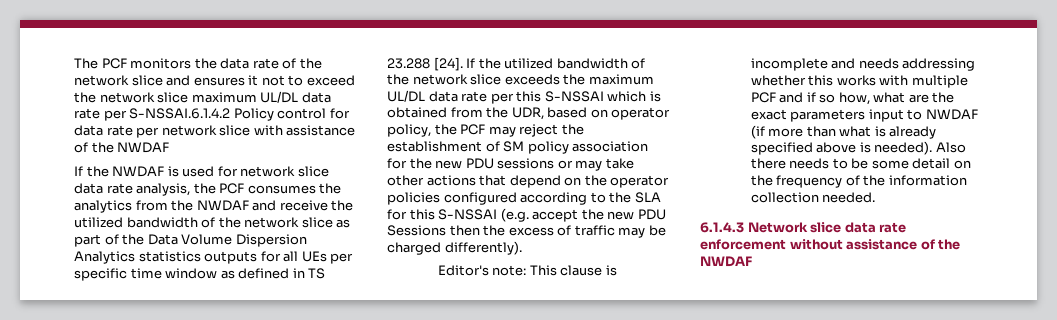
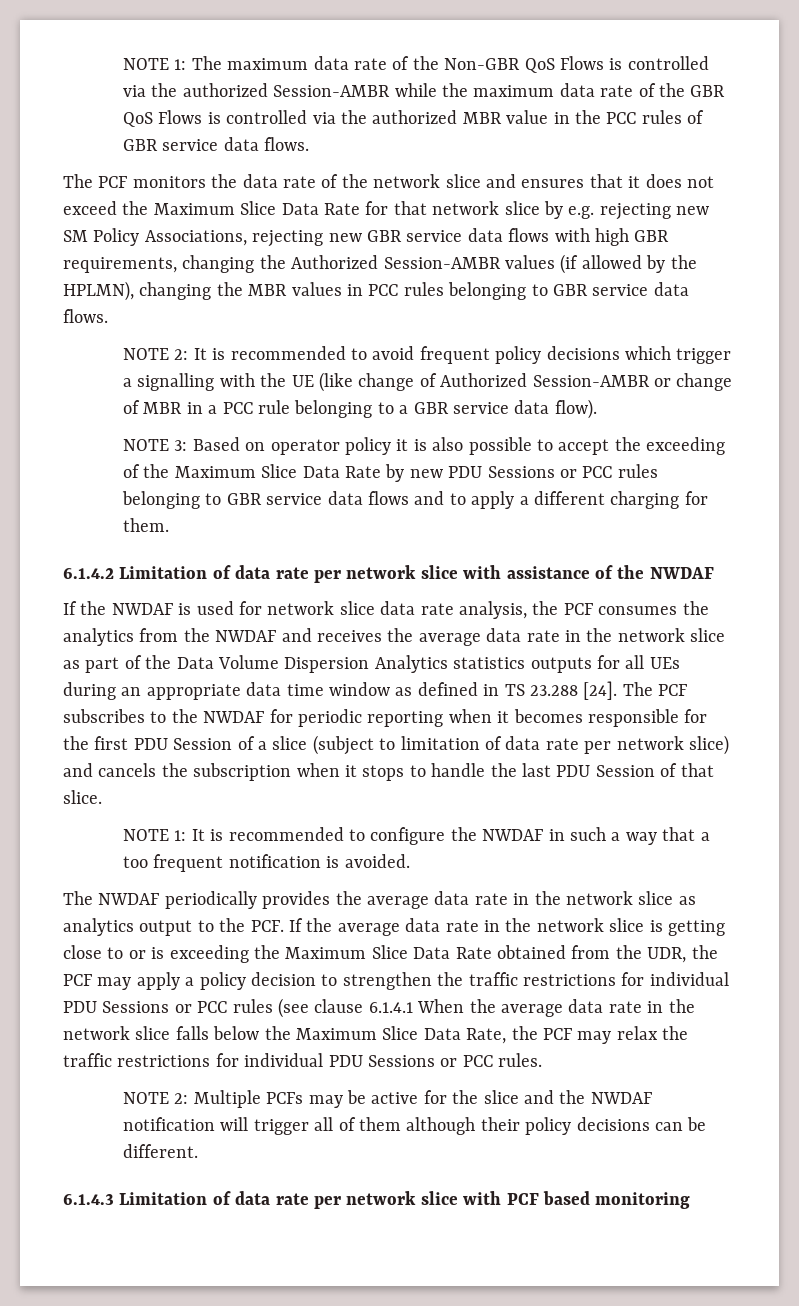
+ NOTE 1: The maximum data rate of the Non-GBR QoS Flows is controlled via the authorized Session-AMBR while the maximum data rate of the GBR QoS Flows is controlled via the authorized MBR value in the PCC rules of GBR service data flows.
- The PCF monitors the data rate of the network slice and ensures it not to exceed the network slice maximum UL/DL data rate per S-NSSAI.6.1.4.2 Policy control for data rate per network slice with assistance of the NWDAF
+ The PCF monitors the data rate of the network slice and ensures that it does not exceed the Maximum Slice Data Rate for that network slice by e.g. rejecting new SM Policy Associations, rejecting new GBR service data flows with high GBR requirements, changing the Authorized Session-AMBR values (if allowed by the HPLMN), changing the MBR values in PCC rules belonging to GBR service data flows.
+ NOTE 2: It is recommended to avoid frequent policy decisions which trigger a signalling with the UE (like change of Authorized Session-AMBR or change of MBR in a PCC rule belonging to a GBR service data flow).
+ NOTE 3: Based on operator policy it is also possible to accept the exceeding of the Maximum Slice Data Rate by new PDU Sessions or PCC rules belonging to GBR service data flows and to apply a different charging for them.
+ 6.1.4.2 Limitation of data rate per network slice with assistance of the NWDAF
- If the NWDAF is used for network slice data rate analysis, the PCF consumes the analytics from the NWDAF and receive the utilized bandwidth of the network slice as part of the Data Volume Dispersion Analytics statistics outputs for all UEs per specific time window as defined in TS 23.288 [24].
+ If the NWDAF is used for network slice data rate analysis, the PCF consumes the analytics from the NWDAF and receives the average data rate in the network slice as part of the Data Volume Dispersion Analytics statistics outputs for all UEs during an appropriate data time window as defined in TS 23.288 [24].
- If the utilized bandwidth of the network slice exceeds the maximum UL/DL data rate per this S-NSSAI which is obtained from the UDR, based on operator policy, the PCF may reject the establishment of SM policy association for the new PDU sessions or may take other actions that depend on the operator policies configured according to the SLA for this S-NSSAI (e.g. accept the new PDU Sessions then the excess of traffic may be charged differently).
- Editor's note: This clause is incomplete and needs addressing whether this works with multiple PCF and if so how, what are the exact parameters input to NWDAF (if more than what is already specified above is needed). Also there needs to be some detail on the frequency of the information collection needed.
- 6.1.4.3 Network slice data rate enforcement without assistance of the NWDAF
+ The PCF subscribes to the NWDAF for periodic reporting when it becomes responsible for the first PDU Session of a slice (subject to limitation of data rate per network slice) and cancels the subscription when it stops to handle the last PDU Session of that slice.
+ NOTE 1: It is recommended to configure the NWDAF in such a way that a too frequent notification is avoided.
+ The NWDAF periodically provides the average data rate in the network slice as analytics output to the PCF. If the average data rate in the network slice is getting close to or is exceeding the Maximum Slice Data Rate obtained from the UDR, the PCF may apply a policy decision to strengthen the traffic restrictions for individual PDU Sessions or PCC rules (see clause 6.1.4.1 When the average data rate in the network slice falls below the Maximum Slice Data Rate, the PCF may relax the traffic restrictions for individual PDU Sessions or PCC rules.
+ NOTE 2: Multiple PCFs may be active for the slice and the NWDAF notification will trigger all of them although their policy decisions can be different.
+ 6.1.4.3 Limitation of data rate per network slice with PCF based monitoring

